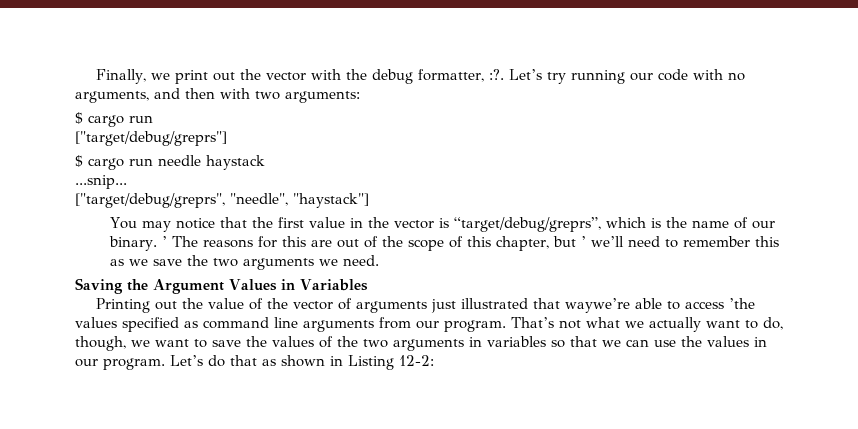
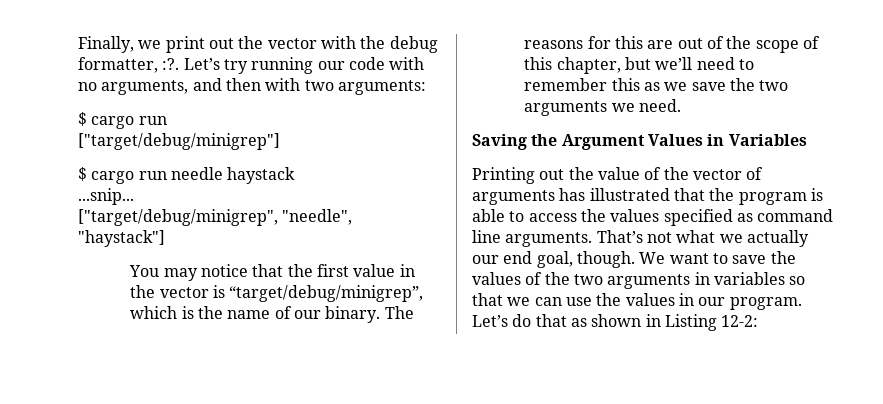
- ["target/debug/greprs"]
+ ["target/debug/minigrep"]
- ["target/debug/greprs", "needle", "haystack"]
+ ["target/debug/minigrep", "needle", "haystack"]
- You may notice that the first value in the vector is “target/debug/greprs”, which is the name of our binary. ’ The reasons for this are out of the scope of this chapter, but ’ we’ll need to remember this as we save the two arguments we need.
+ You may notice that the first value in the vector is “target/debug/minigrep”, which is the name of our binary. The reasons for this are out of the scope of this chapter, but we’ll need to remember this as we save the two arguments we need.
- Printing out the value of the vector of arguments just illustrated that waywe’re able to access ’the values specified as command line arguments from our program.
+ Printing out the value of the vector of arguments has illustrated that the program is able to access the values specified as command line arguments.
- That’s not what we actually want to do, though, we want to save the values of the two arguments in variables so that we can use the values in our program.
+ That’s not what we actually our end goal, though. We want to save the values of the two arguments in variables so that we can use the values in our program.

